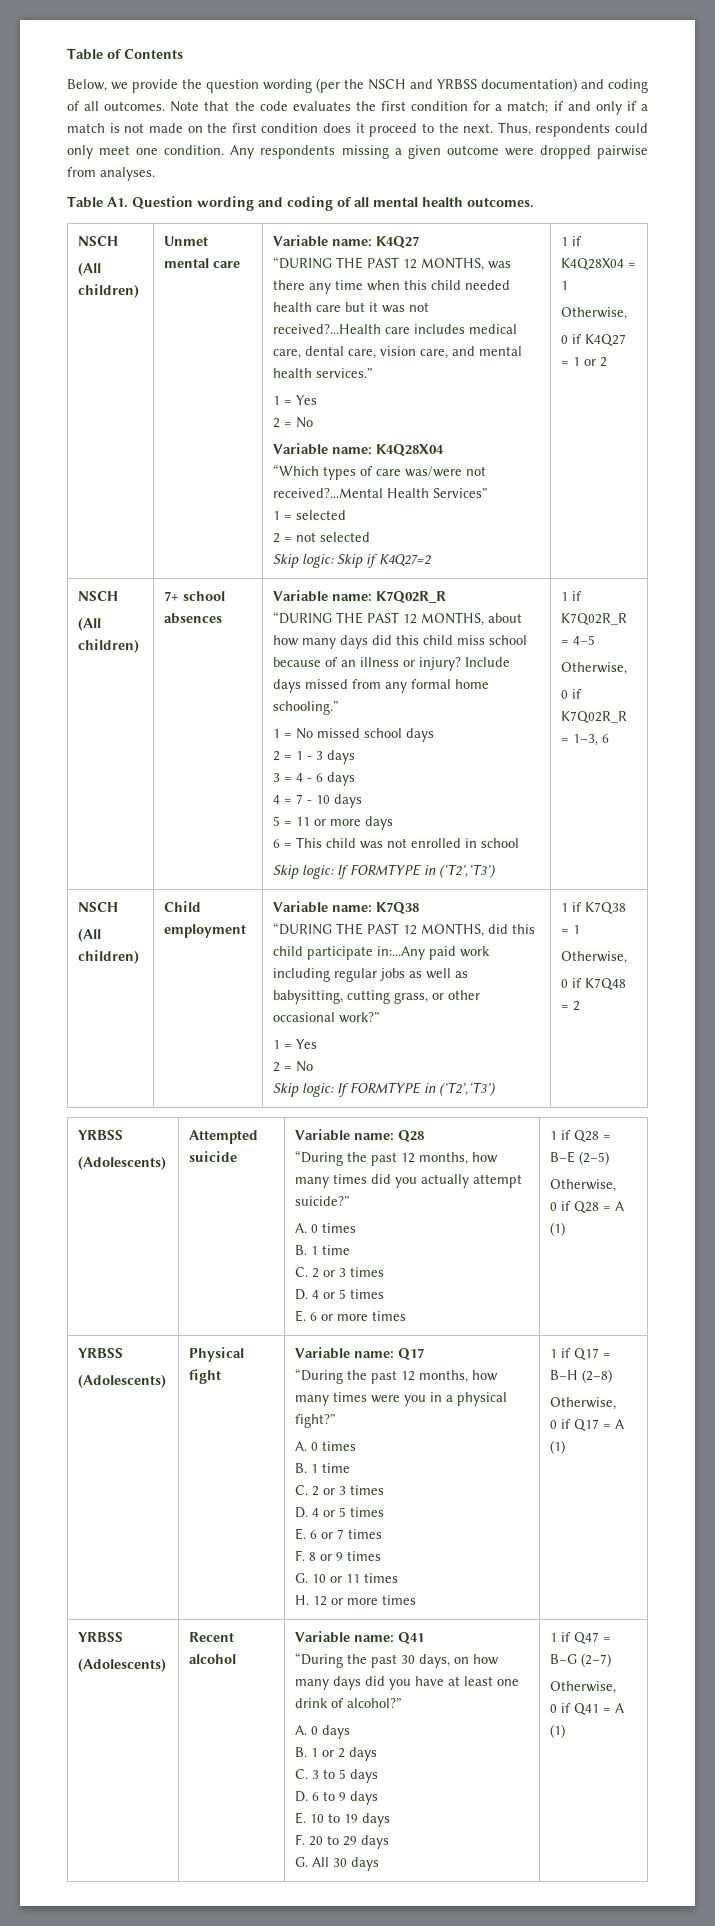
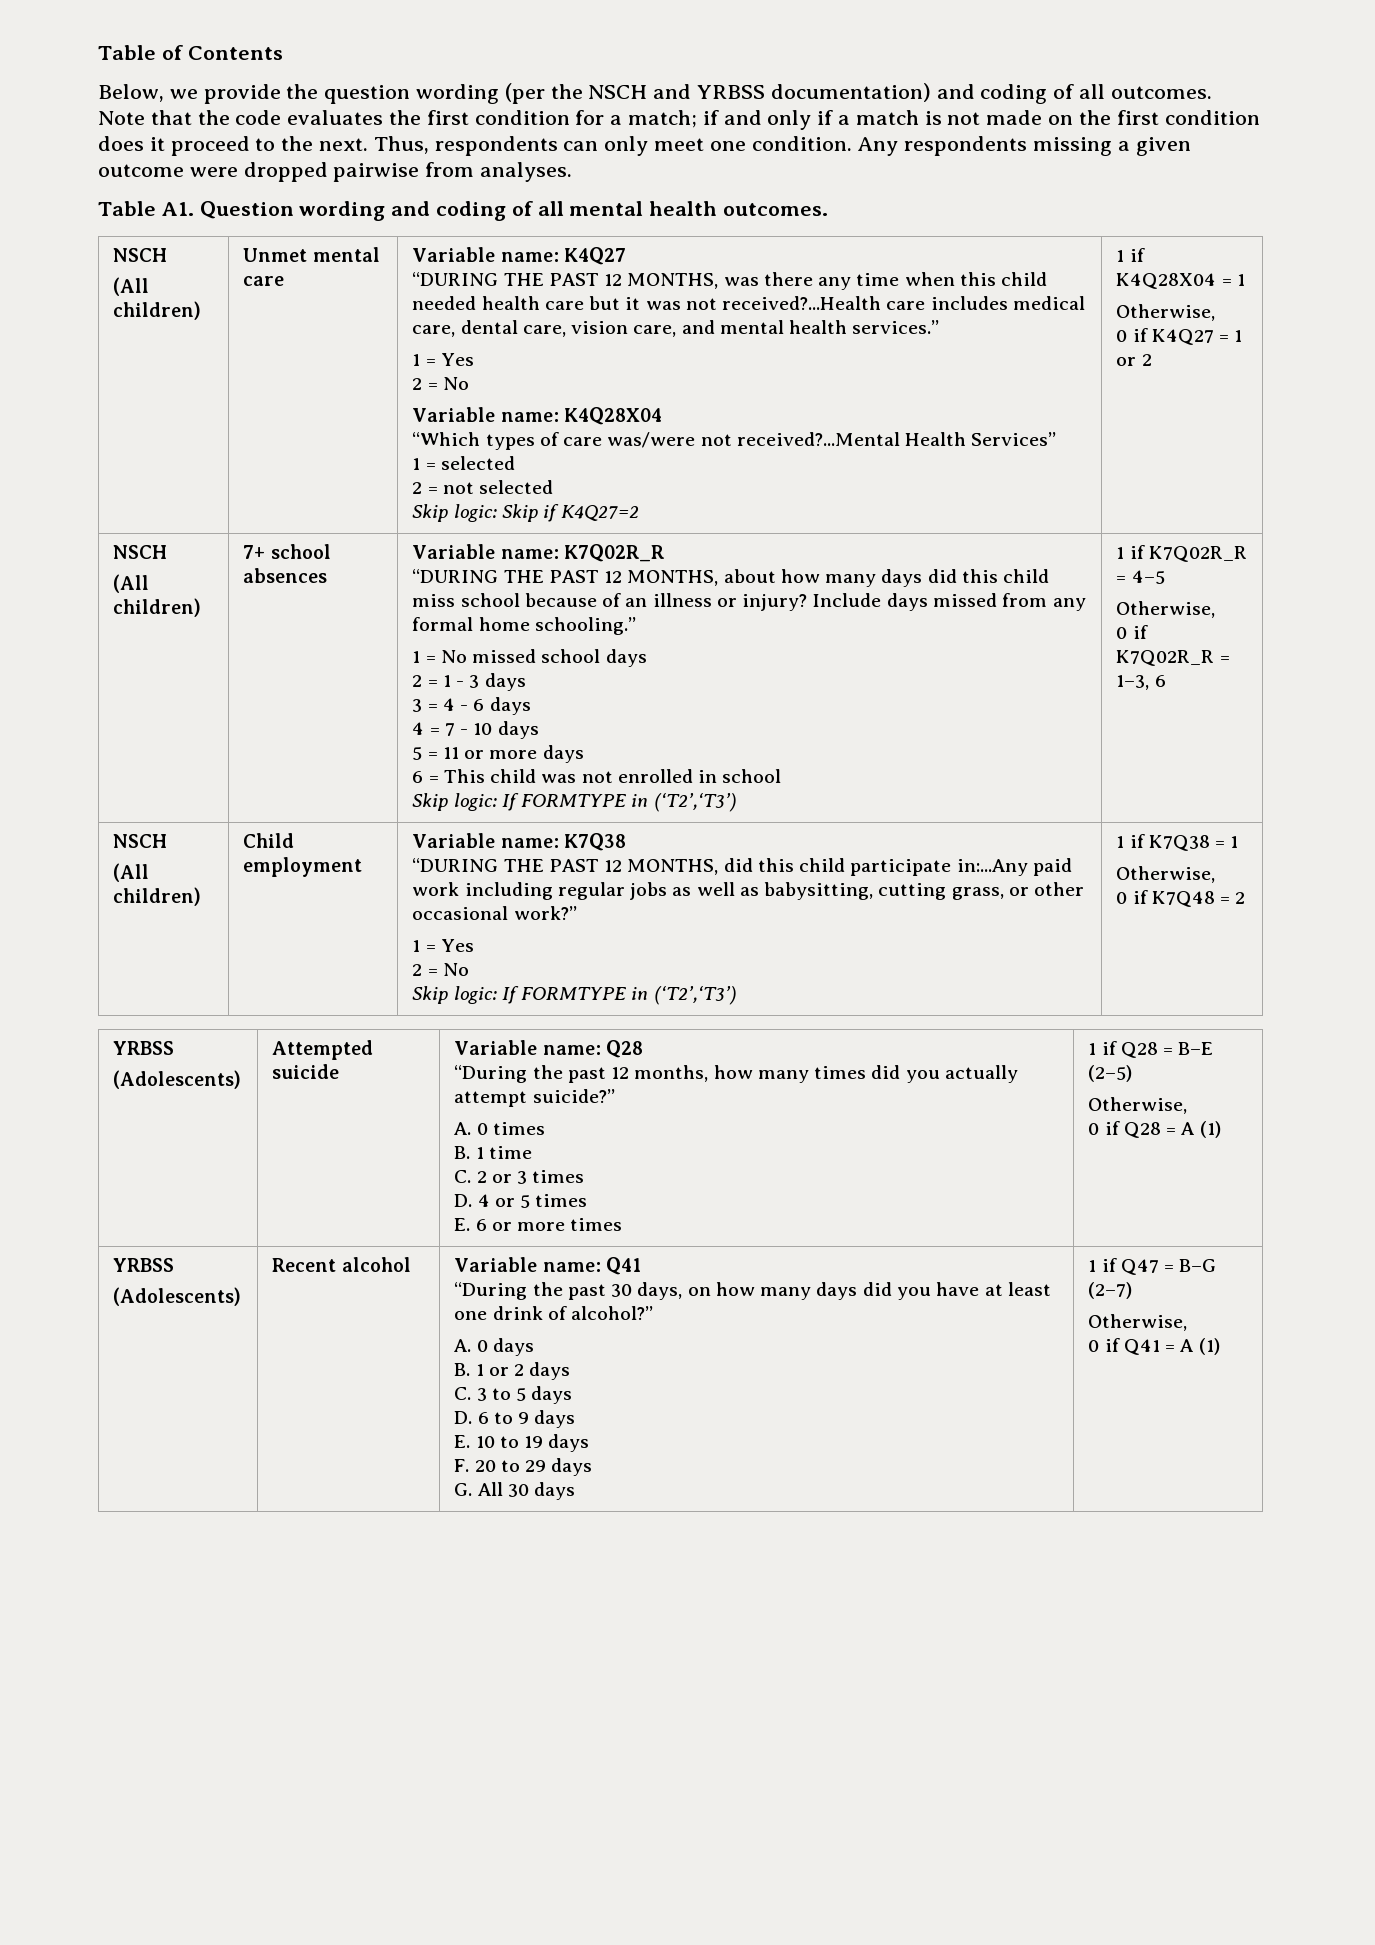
- Thus, respondents could only meet one condition.
+ Thus, respondents can only meet one condition.
- (Adolescents) | Physical fight | Variable name: Q17
- “During the past 12 months, how many times were you in a physical fight?”
- A. 0 times
- B. 1 time
- C. 2 or 3 times
- D. 4 or 5 times
- E. 6 or 7 times
- F. 8 or 9 times
- G. 10 or 11 times
- H. 12 or more times | 1 if Q17 = B–H (2–8)
- Otherwise,
- 0 if Q17 = A (1)
- YRBSS

